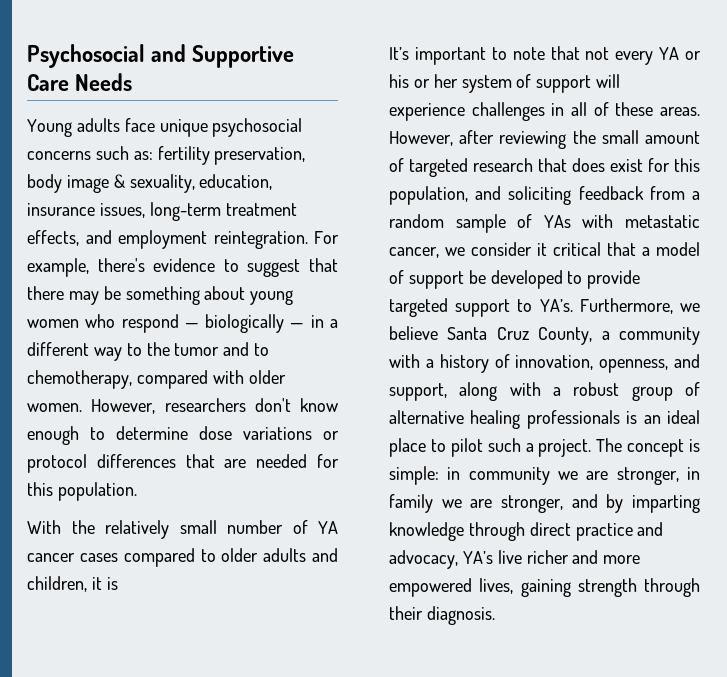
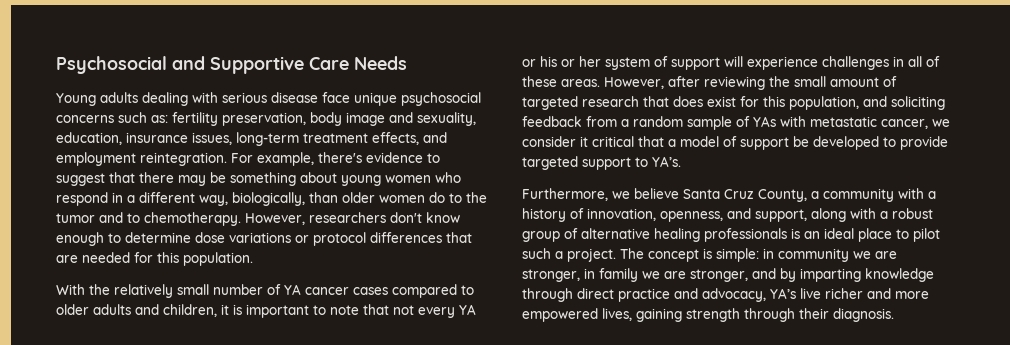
- Young adults face unique psychosocial concerns such as: fertility preservation, body image & sexuality, education, insurance issues, long-term treatment effects, and employment reintegration.
+ Young adults dealing with serious disease face unique psychosocial concerns such as: fertility preservation, body image and sexuality, education, insurance issues, long-term treatment effects, and employment reintegration.
- For example, there's evidence to suggest that there may be something about young women who respond — biologically — in a different way to the tumor and to chemotherapy, compared with older women.
+ For example, there's evidence to suggest that there may be something about young women who respond in a different way, biologically, than older women do to the tumor and to chemotherapy.
- With the relatively small number of YA cancer cases compared to older adults and children, it is
- It’s important to note that not every YA or his or her system of support will experience challenges in all of these areas.
+ With the relatively small number of YA cancer cases compared to older adults and children, it is important to note that not every YA or his or her system of support will experience challenges in all of these areas.
- However, after reviewing the small amount of targeted research that does exist for this population, and soliciting feedback from a random sample of YAs with metastatic cancer, we consider it critical that a model of support be developed to provide targeted support to YA’s. Furthermore, we believe Santa Cruz County, a community with a history of innovation, openness, and support, along with a robust group of alternative healing professionals is an ideal place to pilot such a project.
+ However, after reviewing the small amount of targeted research that does exist for this population, and soliciting feedback from a random sample of YAs with metastatic cancer, we consider it critical that a model of support be developed to provide targeted support to YA’s.
+ Furthermore, we believe Santa Cruz County, a community with a history of innovation, openness, and support, along with a robust group of alternative healing professionals is an ideal place to pilot such a project.

